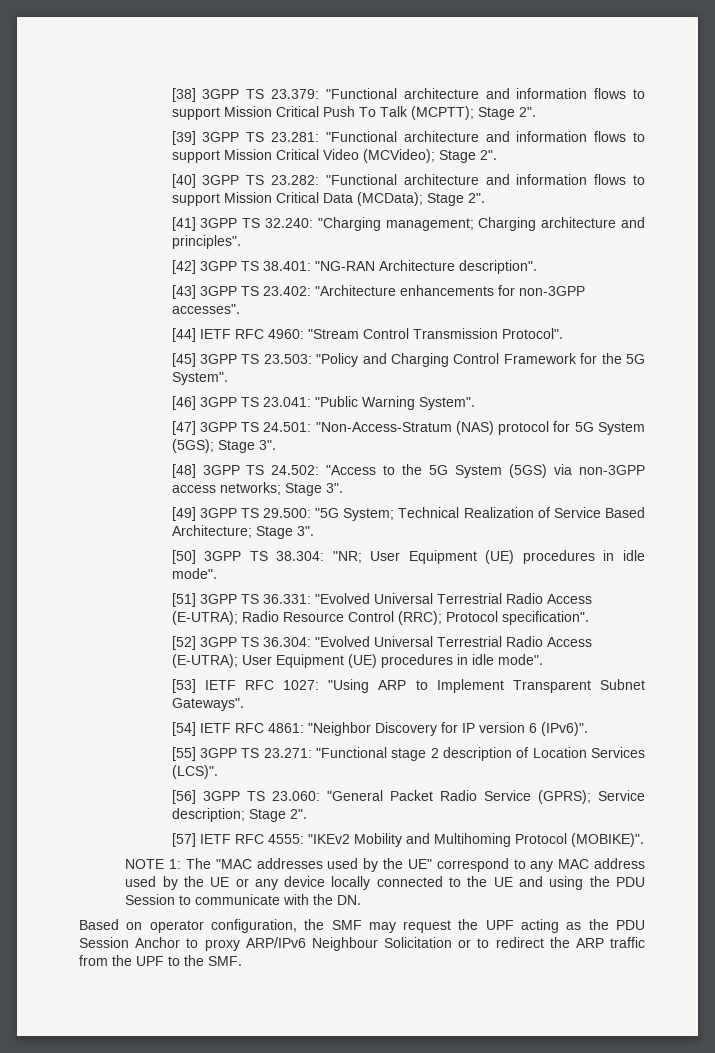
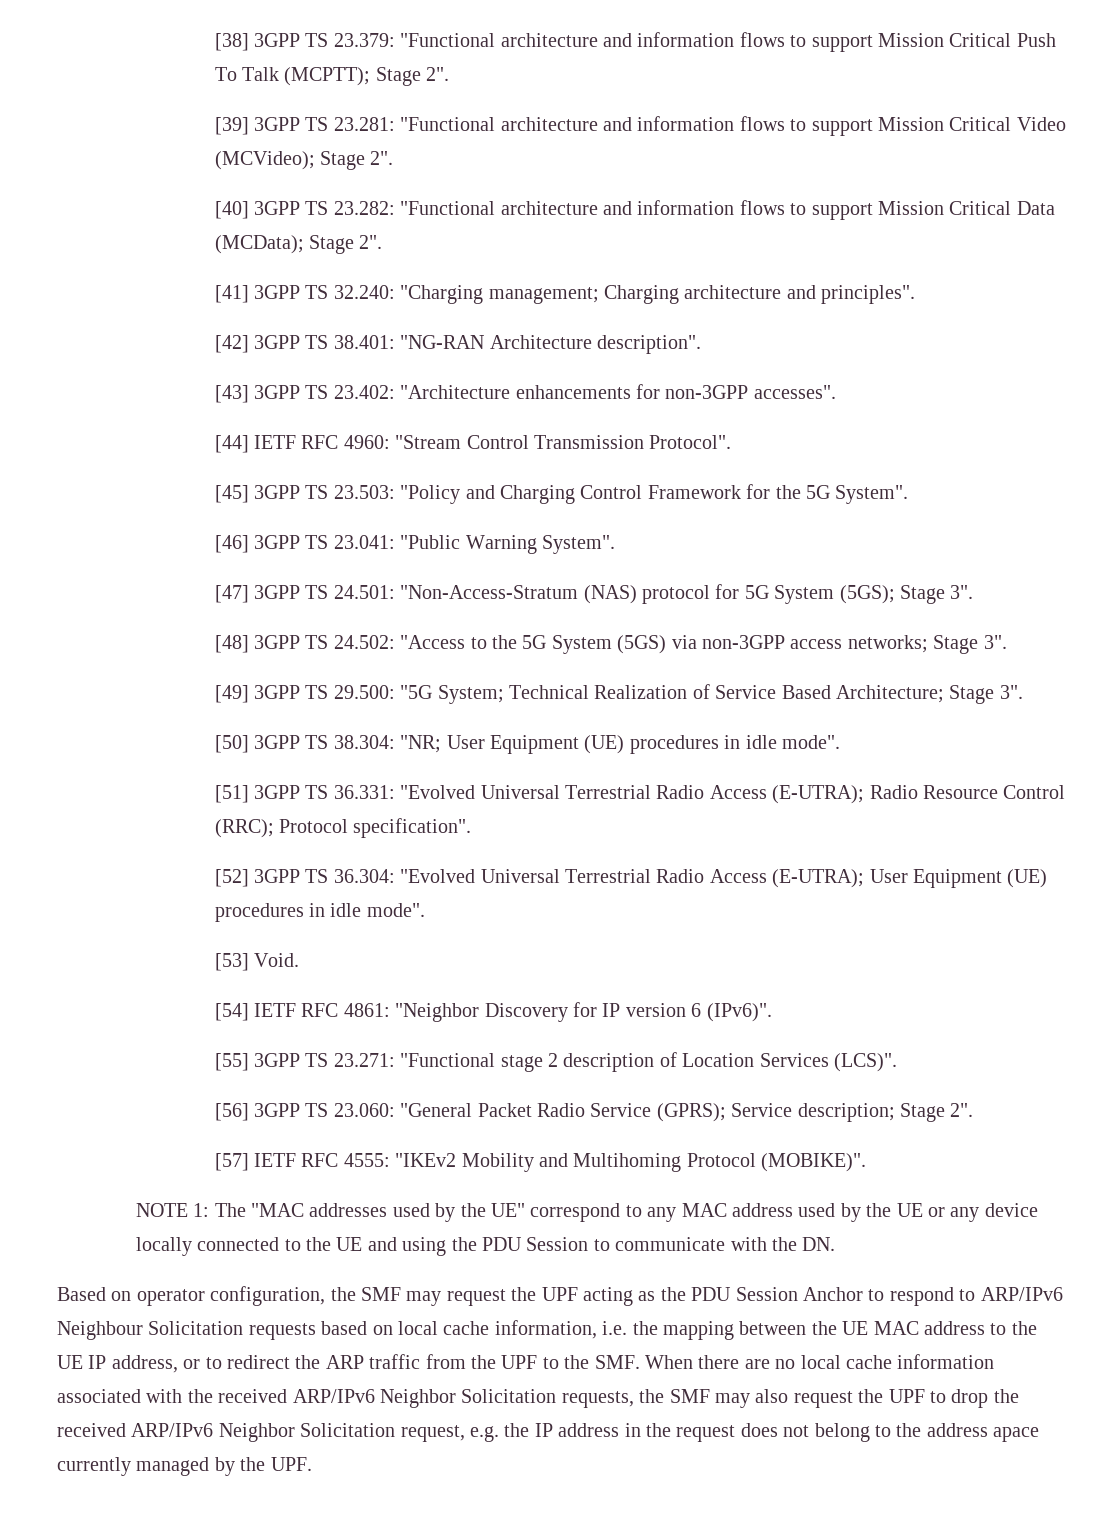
- [53] IETF RFC 1027: "Using ARP to Implement Transparent Subnet Gateways".
+ [53] Void.
- Based on operator configuration, the SMF may request the UPF acting as the PDU Session Anchor to proxy ARP/IPv6 Neighbour Solicitation or to redirect the ARP traffic from the UPF to the SMF.
+ Based on operator configuration, the SMF may request the UPF acting as the PDU Session Anchor to respond to ARP/IPv6 Neighbour Solicitation requests based on local cache information, i.e. the mapping between the UE MAC address to the UE IP address, or to redirect the ARP traffic from the UPF to the SMF. When there are no local cache information associated with the received ARP/IPv6 Neighbor Solicitation requests, the SMF may also request the UPF to drop the received ARP/IPv6 Neighbor Solicitation request, e.g. the IP address in the request does not belong to the address apace currently managed by the UPF.

